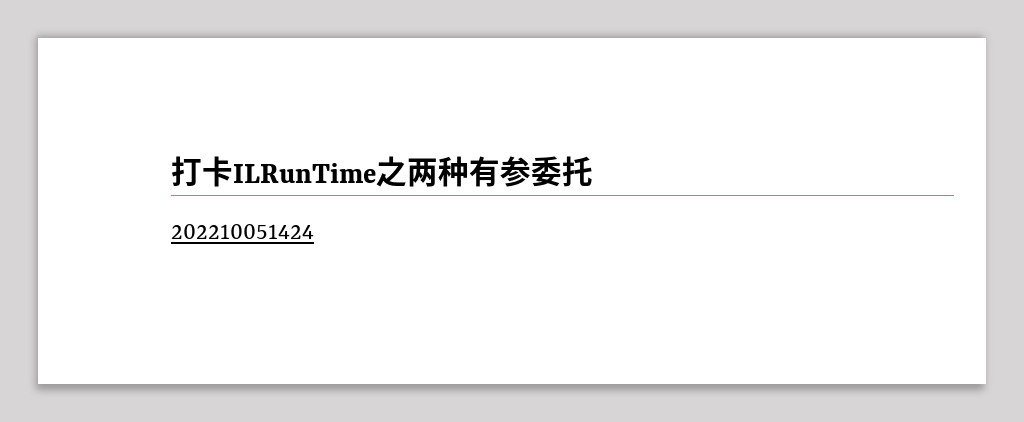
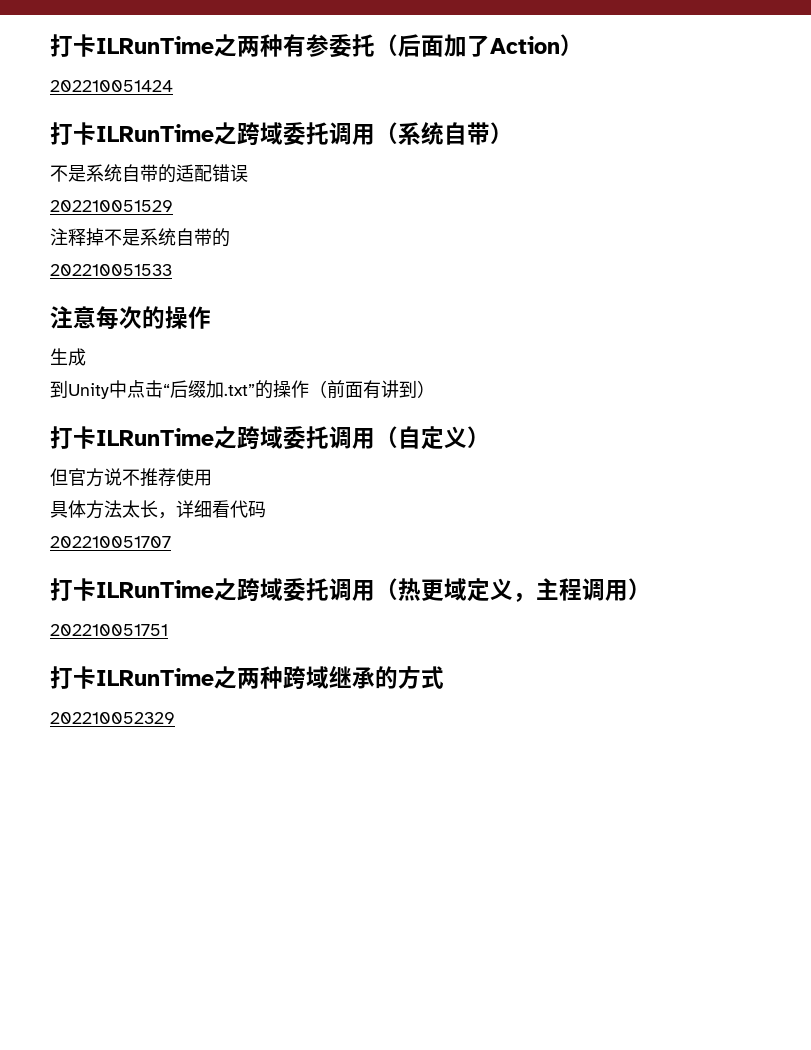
- 打卡ILRunTime之两种有参委托
+ 打卡ILRunTime之两种有参委托（后面加了Action）
  202210051424
+ 打卡ILRunTime之跨域委托调用（系统自带）
+ 不是系统自带的适配错误
+ 202210051529
+ 注释掉不是系统自带的
+ 202210051533
+ 注意每次的操作
+ 生成
+ 到Unity中点击“后缀加.txt”的操作（前面有讲到）
+ 打卡ILRunTime之跨域委托调用（自定义）
+ 但官方说不推荐使用
+ 具体方法太长，详细看代码
+ 202210051707
+ 打卡ILRunTime之跨域委托调用（热更域定义，主程调用）
+ 202210051751
+ 打卡ILRunTime之两种跨域继承的方式
+ 202210052329

